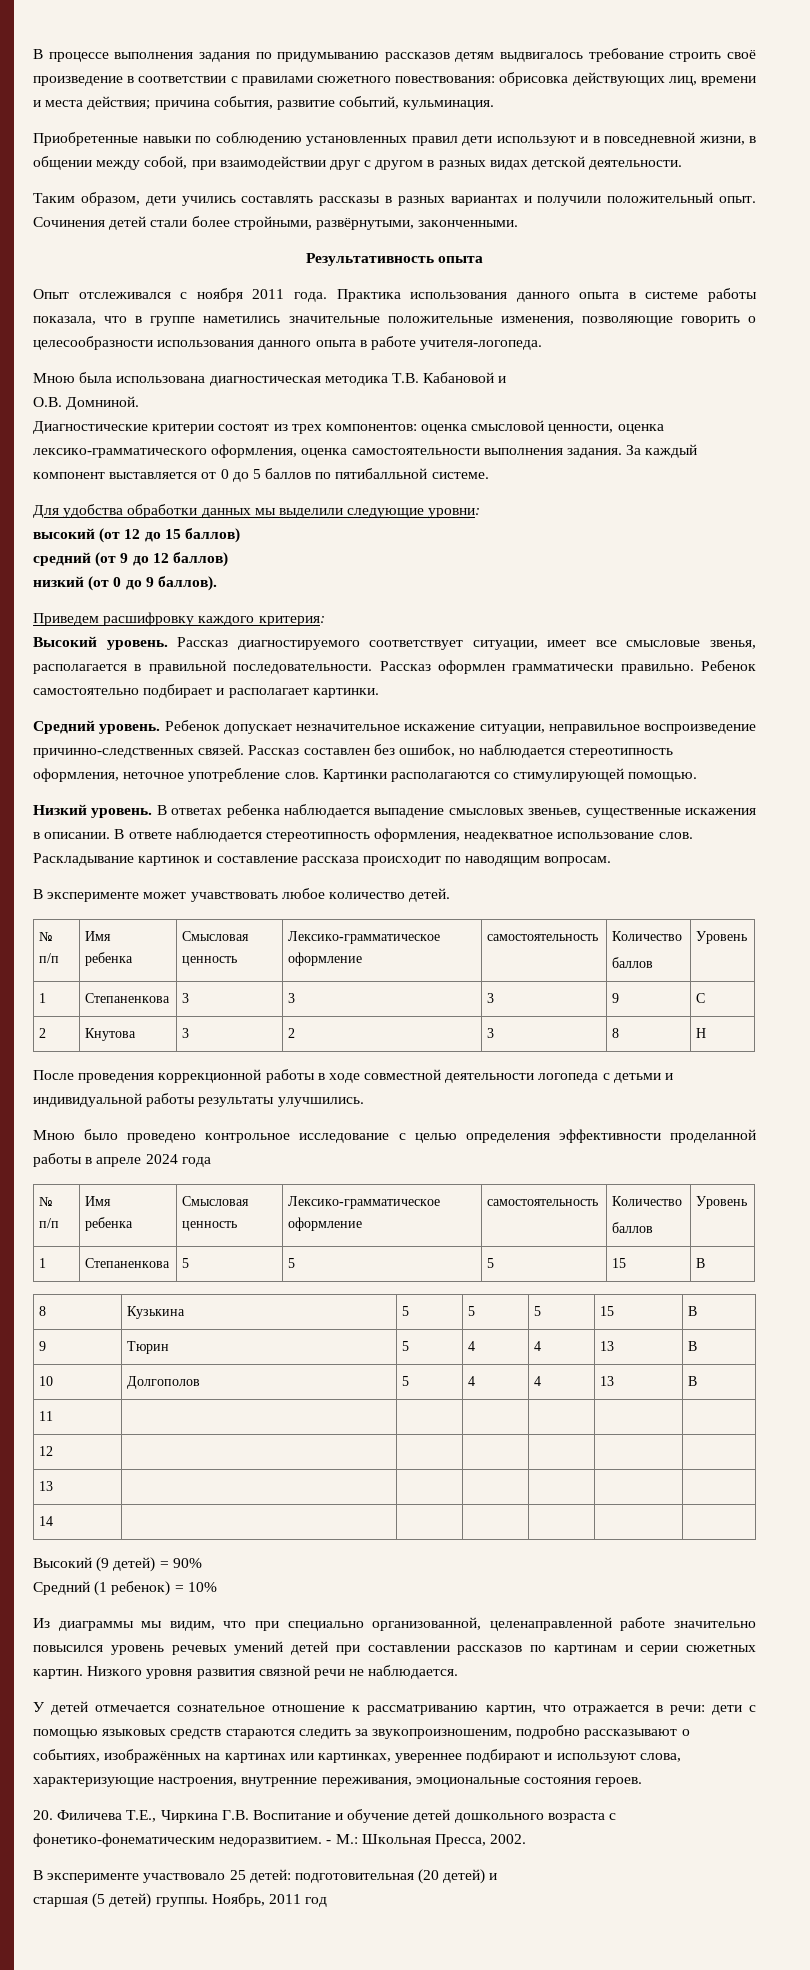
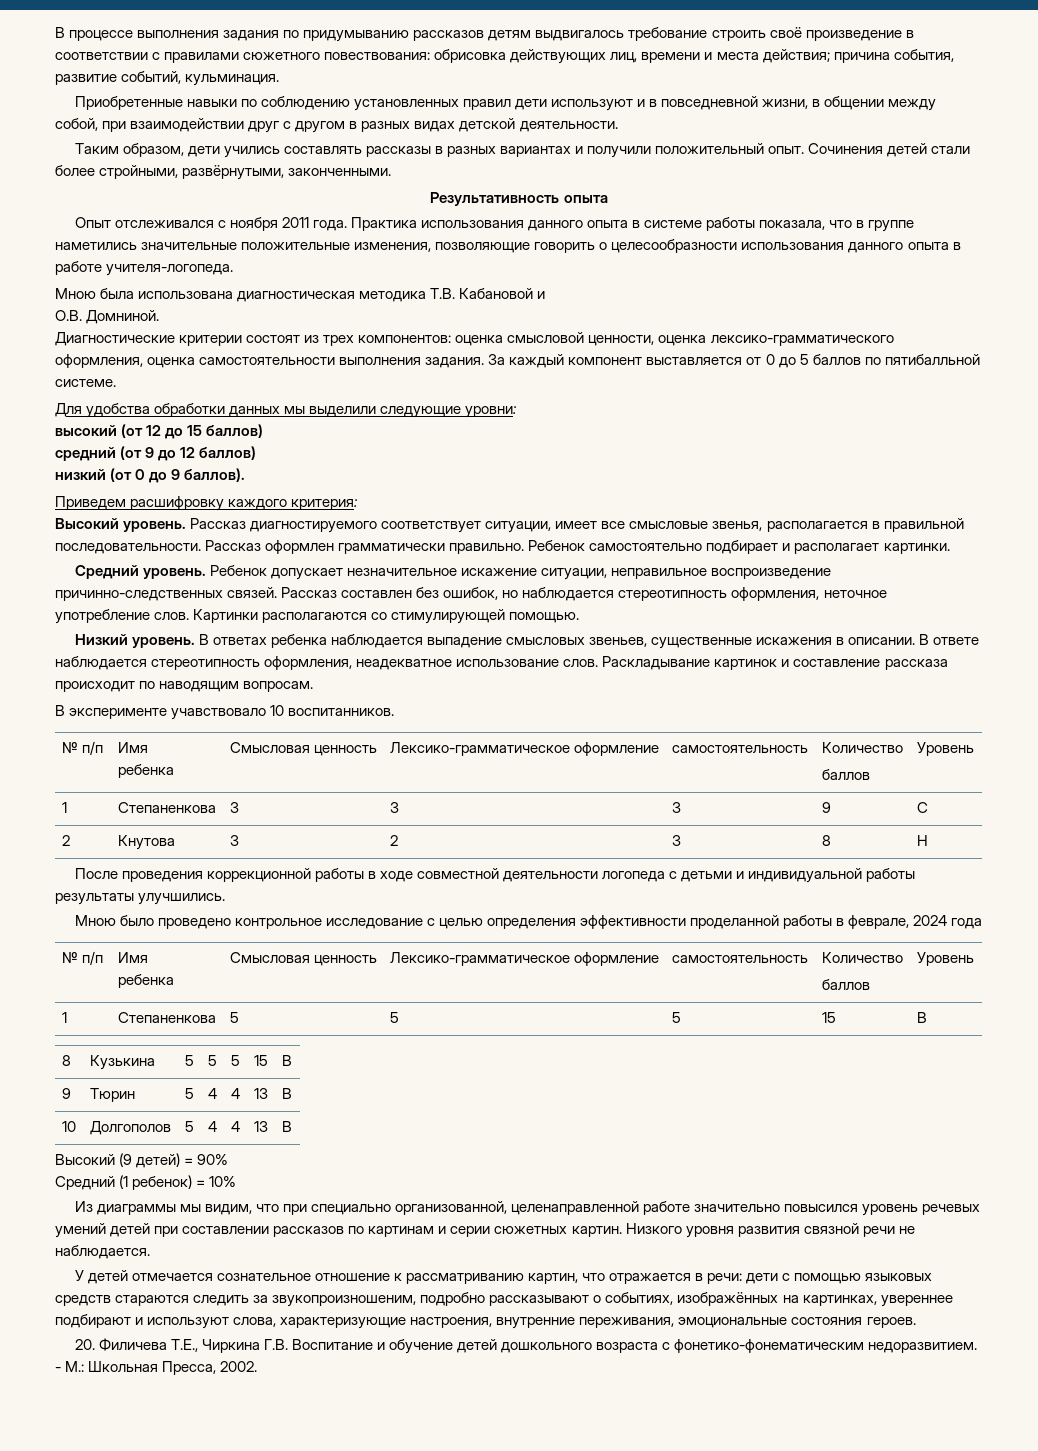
- В эксперименте может учавствовать любое количество детей.
+ В эксперименте учавствовало 10 воспитанников.
- Мною было проведено контрольное исследование с целью определения эффективности проделанной работы в апреле 2024 года
+ Мною было проведено контрольное исследование с целью определения эффективности проделанной работы в феврале, 2024 года
- 11 | | | | | |
- 12 | | | | | |
- 13 | | | | | |
- 14 | | | | | |
- У детей отмечается сознательное отношение к рассматриванию картин, что отражается в речи: дети с помощью языковых средств стараются следить за звукопроизношеним, подробно рассказывают о событиях, изображённых на картинах или картинках, увереннее подбирают и используют слова, характеризующие настроения, внутренние переживания, эмоциональные состояния героев.
+ У детей отмечается сознательное отношение к рассматриванию картин, что отражается в речи: дети с помощью языковых средств стараются следить за звукопроизношеним, подробно рассказывают о событиях, изображённых на картинках, увереннее подбирают и используют слова, характеризующие настроения, внутренние переживания, эмоциональные состояния героев.
- В эксперименте участвовало 25 детей: подготовительная (20 детей) и
- старшая (5 детей) группы. Ноябрь, 2011 год

